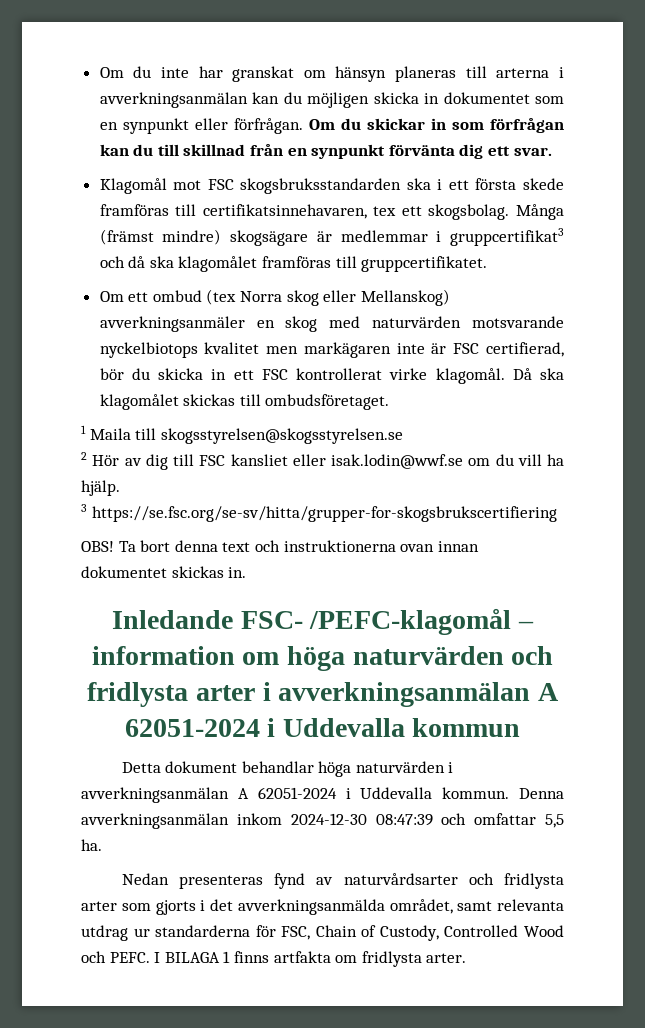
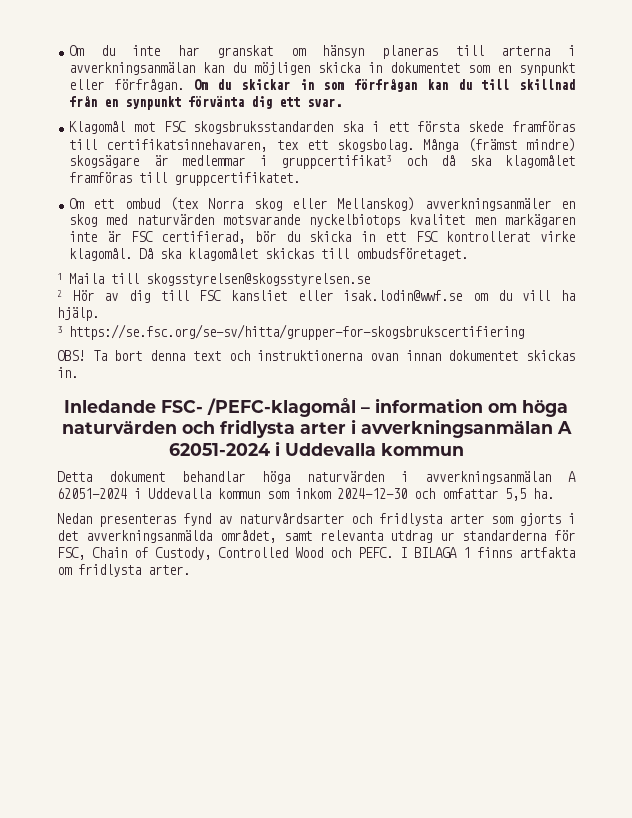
- Detta dokument behandlar höga naturvärden i avverkningsanmälan A 62051-2024 i Uddevalla kommun. Denna avverkningsanmälan inkom 2024-12-30 08:47:39 och omfattar 5,5 ha.
+ Detta dokument behandlar höga naturvärden i avverkningsanmälan A 62051-2024 i Uddevalla kommun som inkom 2024-12-30 och omfattar 5,5 ha.

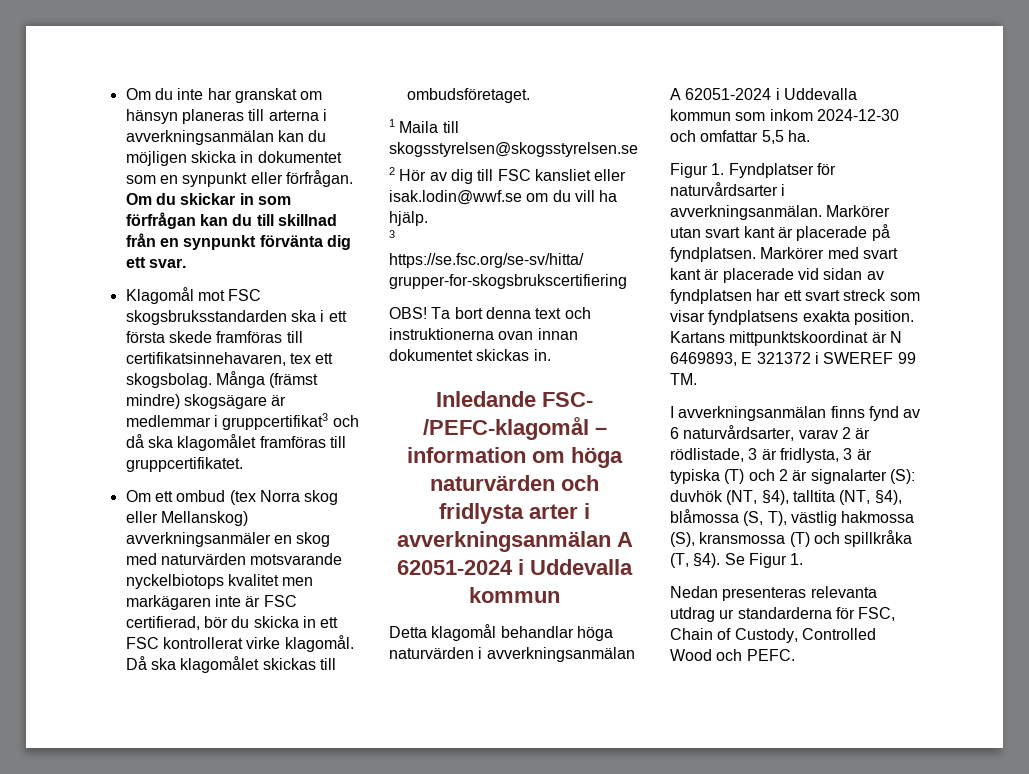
- Detta dokument behandlar höga naturvärden i avverkningsanmälan A 62051-2024 i Uddevalla kommun som inkom 2024-12-30 och omfattar 5,5 ha.
+ Detta klagomål behandlar höga naturvärden i avverkningsanmälan A 62051-2024 i Uddevalla kommun som inkom 2024-12-30 och omfattar 5,5 ha.
- Nedan presenteras fynd av naturvårdsarter och fridlysta arter som gjorts i det avverkningsanmälda området, samt relevanta utdrag ur standarderna för FSC, Chain of Custody, Controlled Wood och PEFC. I BILAGA 1 finns artfakta om fridlysta arter.
+ Figur 1. Fyndplatser för naturvårdsarter i avverkningsanmälan. Markörer utan svart kant är placerade på fyndplatsen. Markörer med svart kant är placerade vid sidan av fyndplatsen har ett svart streck som visar fyndplatsens exakta position. Kartans mittpunktskoordinat är N 6469893, E 321372 i SWEREF 99 TM.
+ I avverkningsanmälan finns fynd av 6 naturvårdsarter, varav 2 är rödlistade, 3 är fridlysta, 3 är typiska (T) och 2 är signalarter (S): duvhök (NT, §4), talltita (NT, §4), blåmossa (S, T), västlig hakmossa (S), kransmossa (T) och spillkråka (T, §4). Se Figur 1.
+ Nedan presenteras relevanta utdrag ur standarderna för FSC, Chain of Custody, Controlled Wood och PEFC.

